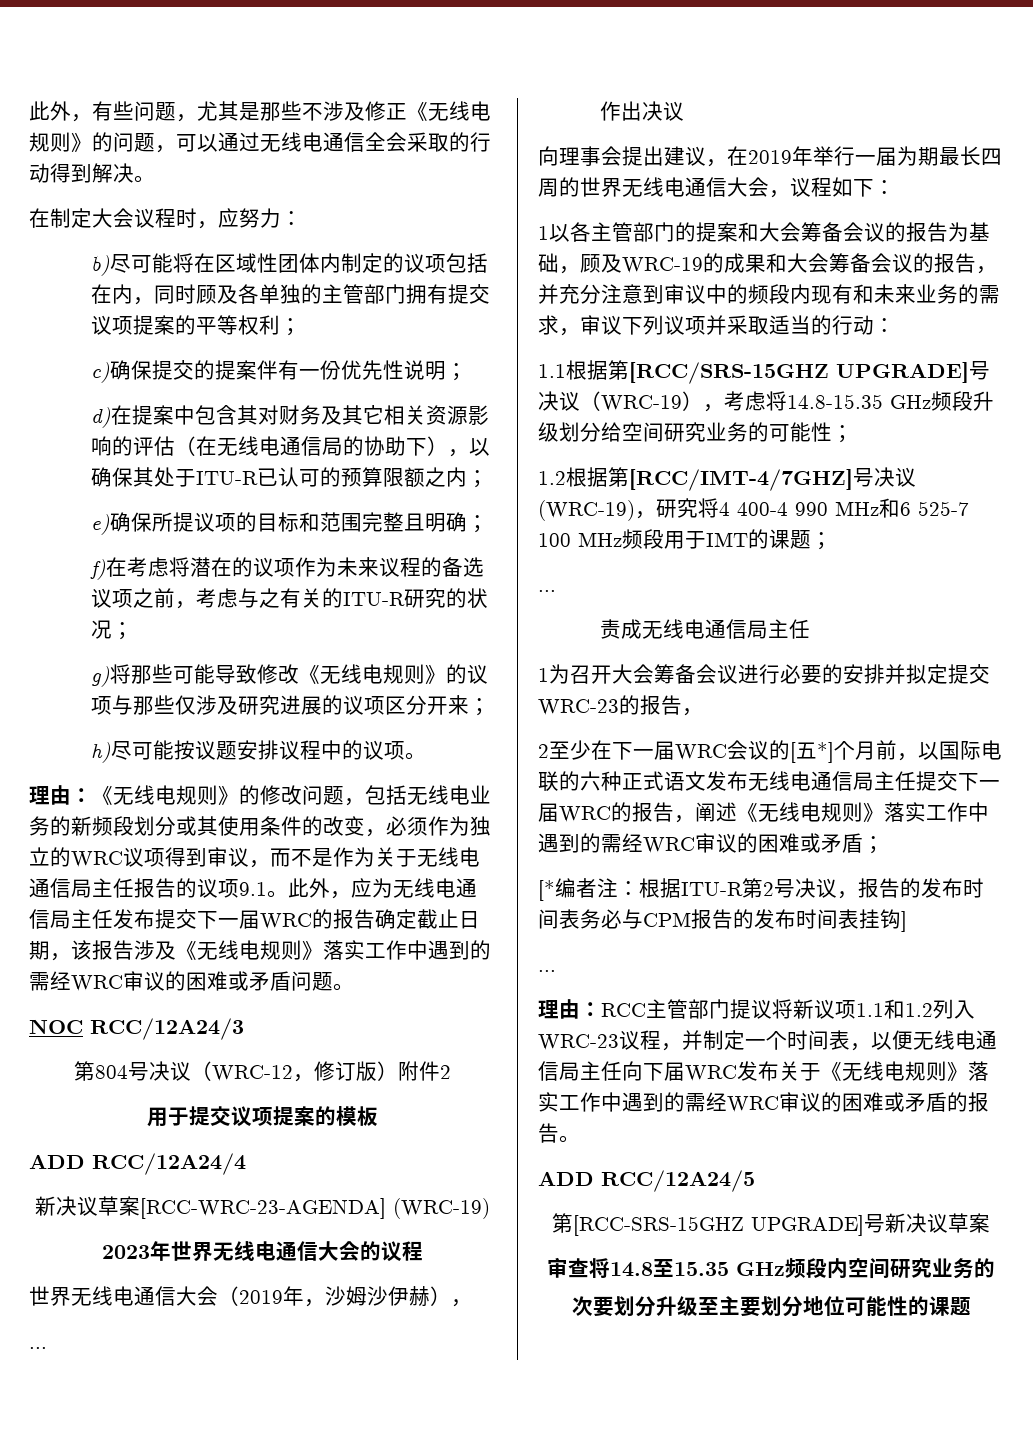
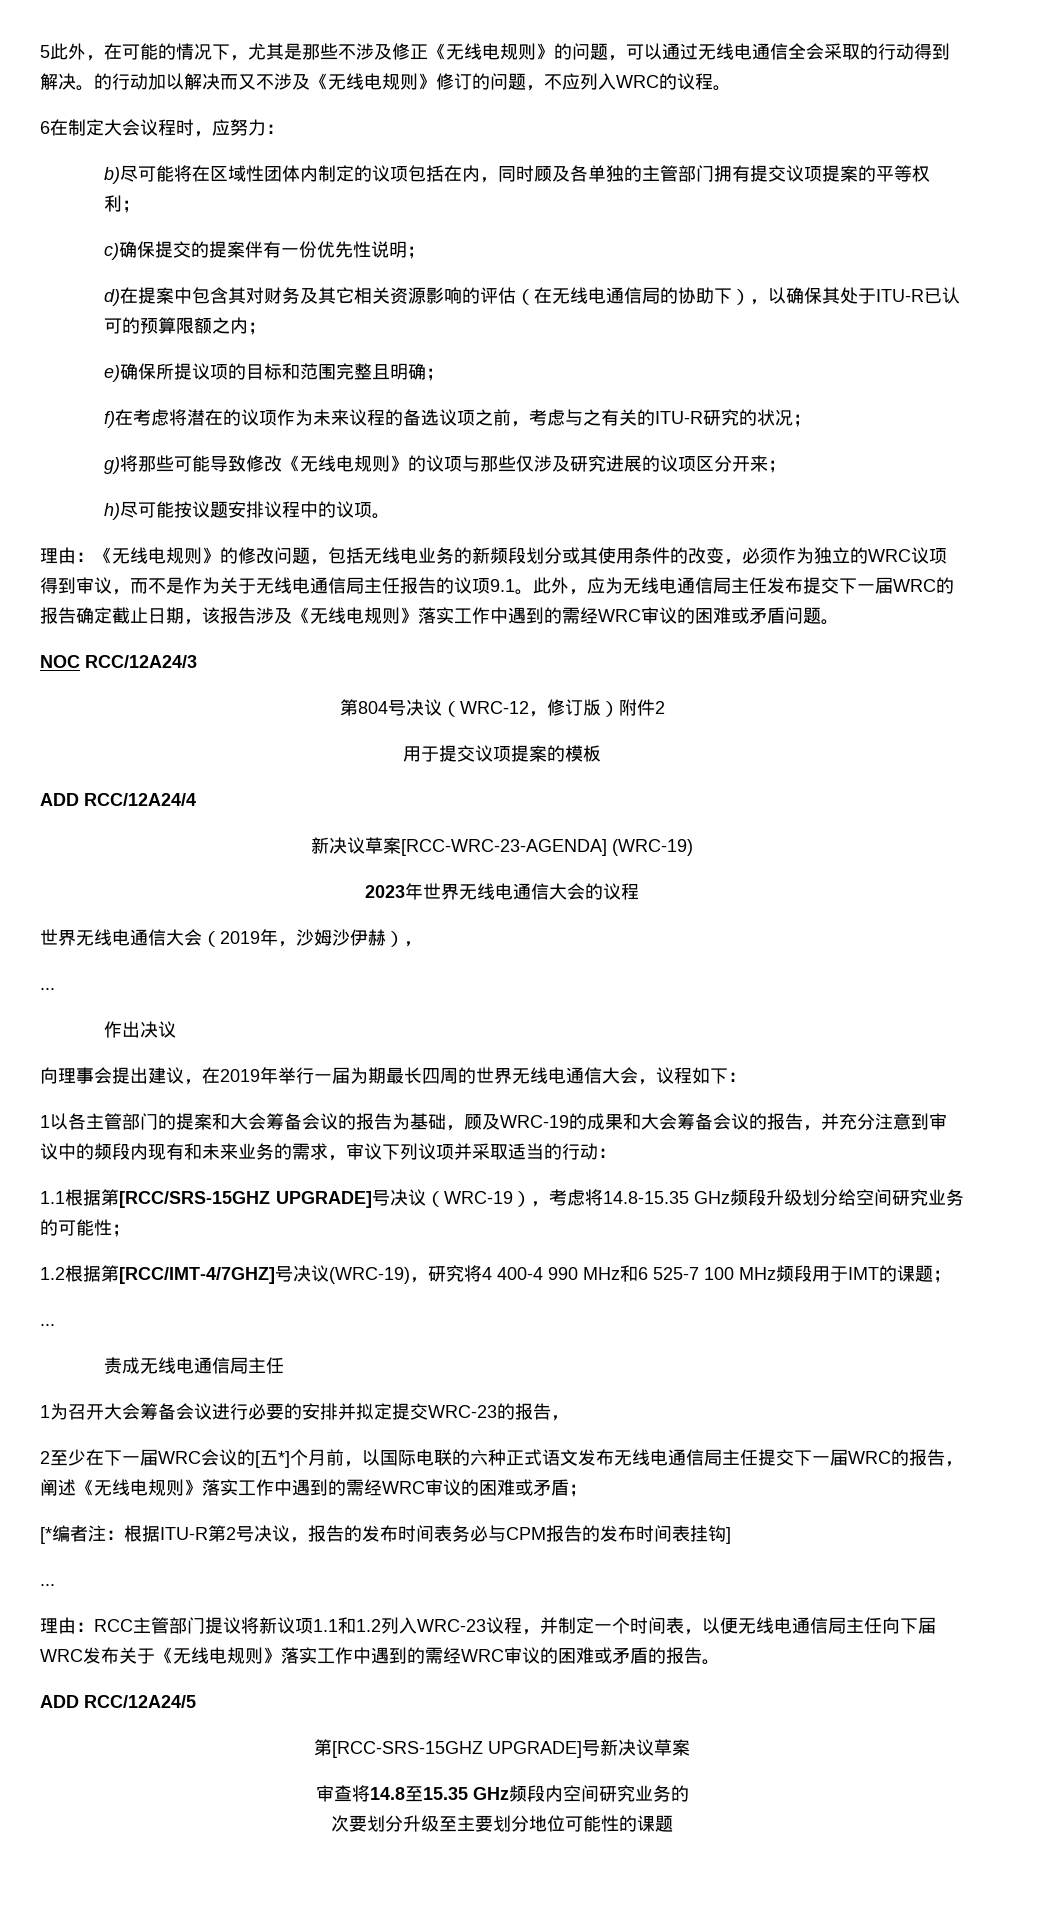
- 此外，有些问题，尤其是那些不涉及修正《无线电规则》的问题，可以通过无线电通信全会采取的行动得到解决。
- 在制定大会议程时，应努力：
+ 5此外，在可能的情况下，尤其是那些不涉及修正《无线电规则》的问题，可以通过无线电通信全会采取的行动得到解决。的行动加以解决而又不涉及《无线电规则》修订的问题，不应列入WRC的议程。
+ 6在制定大会议程时，应努力：

